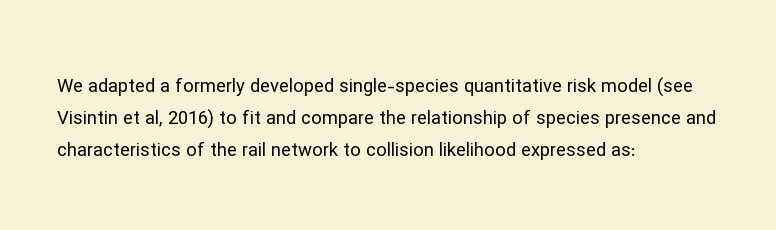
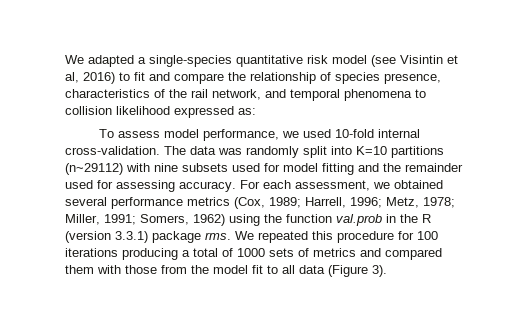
- We adapted a formerly developed single-species quantitative risk model (see Visintin et al, 2016) to fit and compare the relationship of species presence and characteristics of the rail network to collision likelihood expressed as:
+ We adapted a single-species quantitative risk model (see Visintin et al, 2016) to fit and compare the relationship of species presence, characteristics of the rail network, and temporal phenomena to collision likelihood expressed as:
+ To assess model performance, we used 10-fold internal cross-validation. The data was randomly split into K=10 partitions (n~29112) with nine subsets used for model fitting and the remainder used for assessing accuracy. For each assessment, we obtained several performance metrics (Cox, 1989; Harrell, 1996; Metz, 1978; Miller, 1991; Somers, 1962) using the function val.prob in the R (version 3.3.1) package rms. We repeated this procedure for 100 iterations producing a total of 1000 sets of metrics and compared them with those from the model fit to all data (Figure 3).

